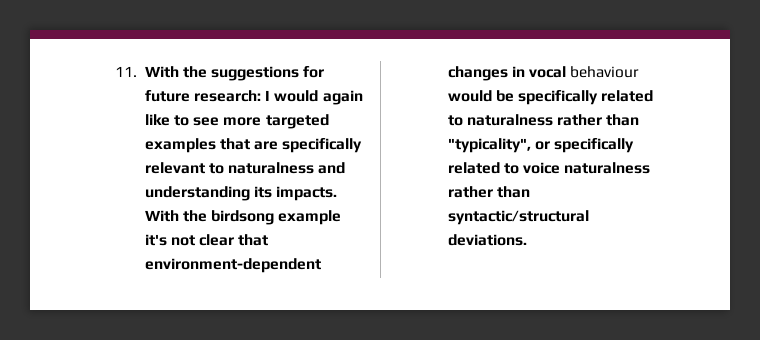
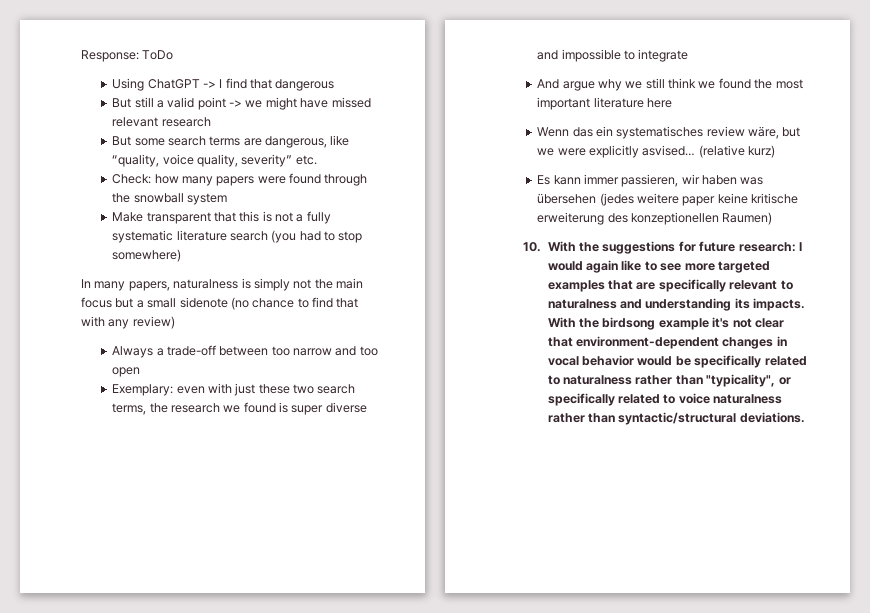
- 11. With the suggestions for future research: I would again like to see more targeted examples that are specifically relevant to naturalness and understanding its impacts.
+ Response: ToDo
+ Using ChatGPT -> I find that dangerous
+ But still a valid point -> we might have missed relevant research
+ But some search terms are dangerous, like “quality, voice quality, severity” etc.
+ Check: how many papers were found through the snowball system
+ Make transparent that this is not a fully systematic literature search (you had to stop somewhere)
+ In many papers, naturalness is simply not the main focus but a small sidenote (no chance to find that with any review)
+ Always a trade-off between too narrow and too open
+ Exemplary: even with just these two search terms, the research we found is super diverse and impossible to integrate
+ And argue why we still think we found the most important literature here
+ Wenn das ein systematisches review wäre, but we were explicitly asvised… (relative kurz)
+ Es kann immer passieren, wir haben was übersehen (jedes weitere paper keine kritische erweiterung des konzeptionellen Raumen)
+ 10. With the suggestions for future research: I would again like to see more targeted examples that are specifically relevant to naturalness and understanding its impacts.
- With the birdsong example it's not clear that environment-dependent changes in vocal behaviour would be specifically related to naturalness rather than "typicality", or specifically related to voice naturalness rather than syntactic/structural deviations.
+ With the birdsong example it's not clear that environment-dependent changes in vocal behavior would be specifically related to naturalness rather than "typicality", or specifically related to voice naturalness rather than syntactic/structural deviations.

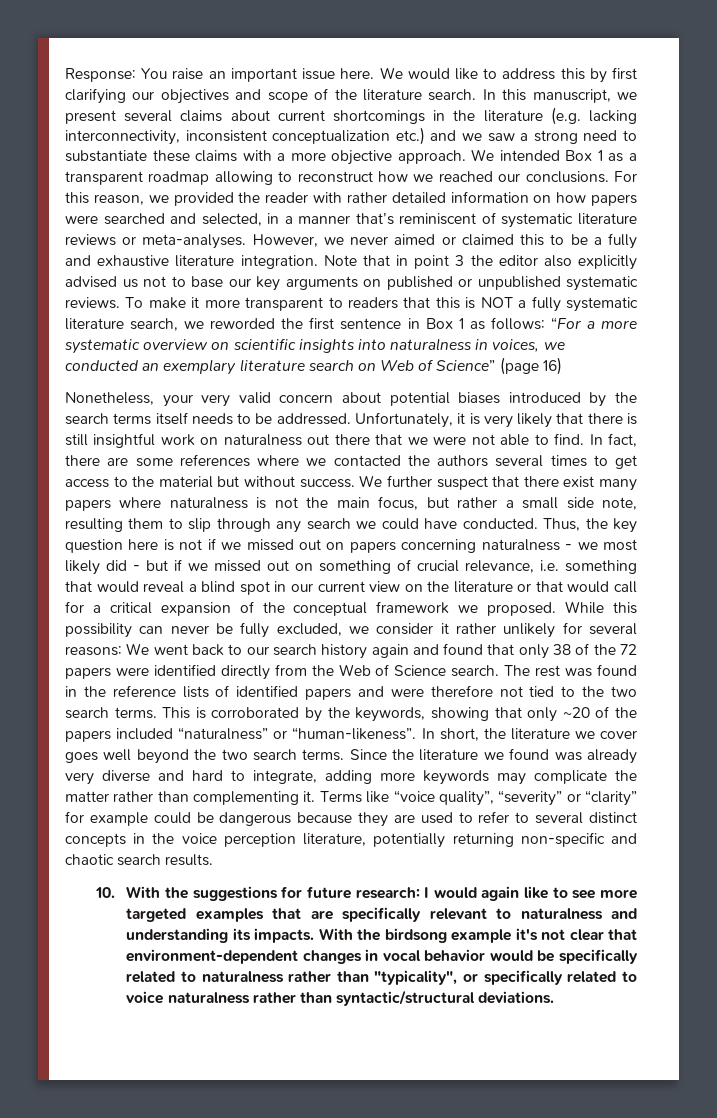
- Response: ToDo
- Using ChatGPT -> I find that dangerous
- But still a valid point -> we might have missed relevant research
- But some search terms are dangerous, like “quality, voice quality, severity” etc.
- Check: how many papers were found through the snowball system
- Make transparent that this is not a fully systematic literature search (you had to stop somewhere)
- In many papers, naturalness is simply not the main focus but a small sidenote (no chance to find that with any review)
- Always a trade-off between too narrow and too open
- Exemplary: even with just these two search terms, the research we found is super diverse and impossible to integrate
- And argue why we still think we found the most important literature here
- Wenn das ein systematisches review wäre, but we were explicitly asvised… (relative kurz)
- Es kann immer passieren, wir haben was übersehen (jedes weitere paper keine kritische erweiterung des konzeptionellen Raumen)
+ Response: You raise an important issue here. We would like to address this by first clarifying our objectives and scope of the literature search. In this manuscript, we present several claims about current shortcomings in the literature (e.g. lacking interconnectivity, inconsistent conceptualization etc.) and we saw a strong need to substantiate these claims with a more objective approach. We intended Box 1 as a transparent roadmap allowing to reconstruct how we reached our conclusions. For this reason, we provided the reader with rather detailed information on how papers were searched and selected, in a manner that’s reminiscent of systematic literature reviews or meta-analyses. However, we never aimed or claimed this to be a fully and exhaustive literature integration. Note that in point 3 the editor also explicitly advised us not to base our key arguments on published or unpublished systematic reviews. To make it more transparent to readers that this is NOT a fully systematic literature search, we reworded the first sentence in Box 1 as follows: “For a more systematic overview on scientific insights into naturalness in voices, we conducted an exemplary literature search on Web of Science” (page 16)
+ Nonetheless, your very valid concern about potential biases introduced by the search terms itself needs to be addressed. Unfortunately, it is very likely that there is still insightful work on naturalness out there that we were not able to find. In fact, there are some references where we contacted the authors several times to get access to the material but without success. We further suspect that there exist many papers where naturalness is not the main focus, but rather a small side note, resulting them to slip through any search we could have conducted. Thus, the key question here is not if we missed out on papers concerning naturalness - we most likely did - but if we missed out on something of crucial relevance, i.e. something that would reveal a blind spot in our current view on the literature or that would call for a critical expansion of the conceptual framework we proposed. While this possibility can never be fully excluded, we consider it rather unlikely for several reasons: We went back to our search history again and found that only 38 of the 72 papers were identified directly from the Web of Science search. The rest was found in the reference lists of identified papers and were therefore not tied to the two search terms. This is corroborated by the keywords, showing that only ~20 of the papers included “naturalness” or “human-likeness”. In short, the literature we cover goes well beyond the two search terms. Since the literature we found was already very diverse and hard to integrate, adding more keywords may complicate the matter rather than complementing it. Terms like “voice quality”, “severity” or “clarity” for example could be dangerous because they are used to refer to several distinct concepts in the voice perception literature, potentially returning non-specific and chaotic search results.

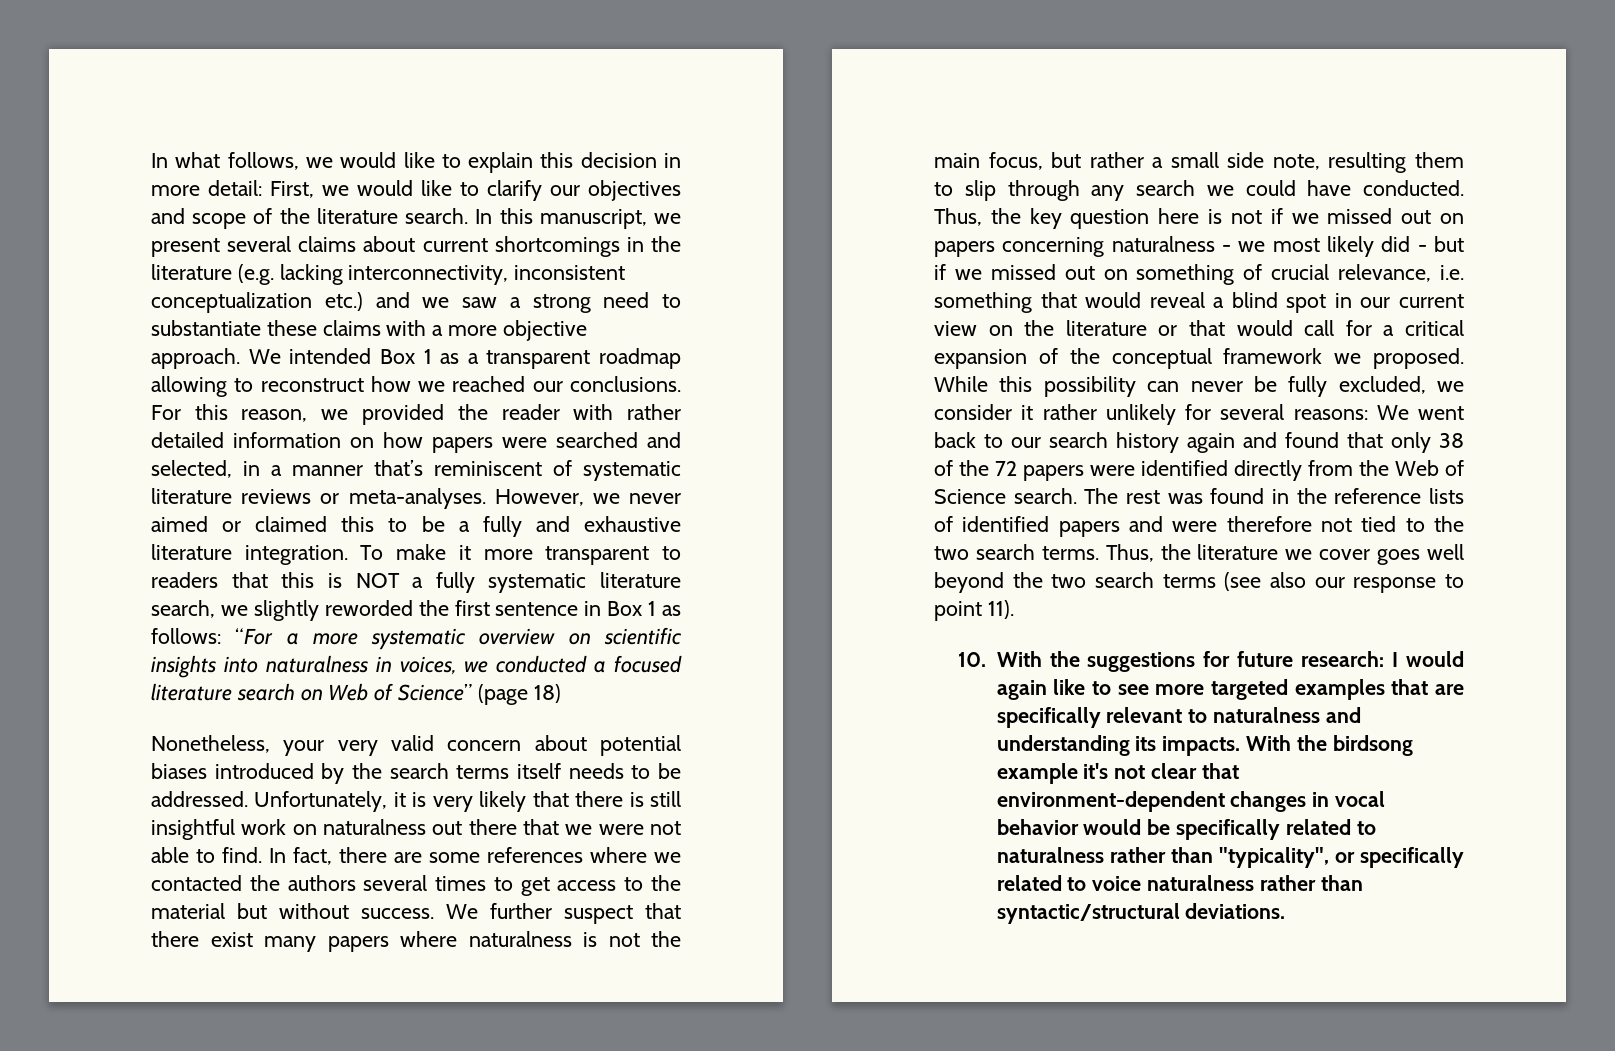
- Response: You raise an important issue here. We would like to address this by first clarifying our objectives and scope of the literature search.
+ In what follows, we would like to explain this decision in more detail: First, we would like to clarify our objectives and scope of the literature search.
- Note that in point 3 the editor also explicitly advised us not to base our key arguments on published or unpublished systematic reviews.
- To make it more transparent to readers that this is NOT a fully systematic literature search, we reworded the first sentence in Box 1 as follows: “For a more systematic overview on scientific insights into naturalness in voices, we conducted an exemplary literature search on Web of Science” (page 16)
+ To make it more transparent to readers that this is NOT a fully systematic literature search, we slightly reworded the first sentence in Box 1 as follows: “For a more systematic overview on scientific insights into naturalness in voices, we conducted a focused literature search on Web of Science” (page 18)
- This is corroborated by the keywords, showing that only ~20 of the papers included “naturalness” or “human-likeness”. In short, the literature we cover goes well beyond the two search terms. Since the literature we found was already very diverse and hard to integrate, adding more keywords may complicate the matter rather than complementing it. Terms like “voice quality”, “severity” or “clarity” for example could be dangerous because they are used to refer to several distinct concepts in the voice perception literature, potentially returning non-specific and chaotic search results.
+ Thus, the literature we cover goes well beyond the two search terms (see also our response to point 11).

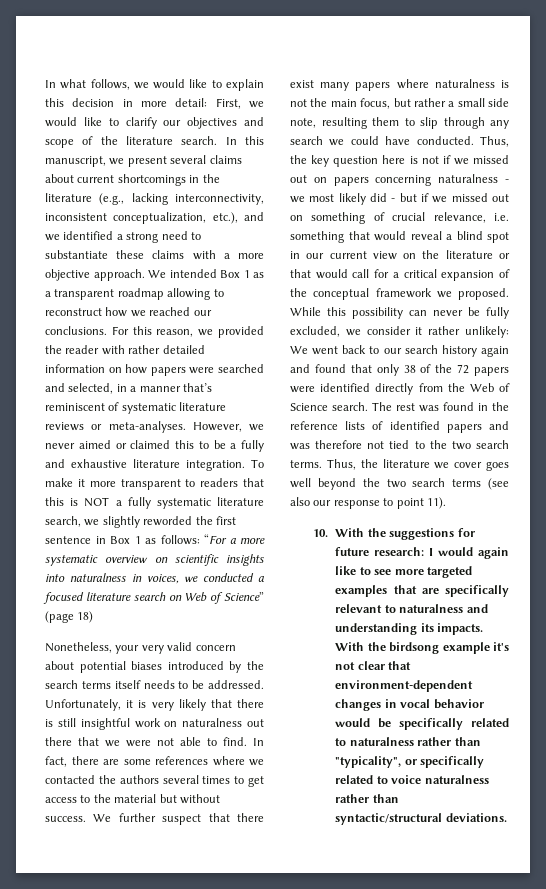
- In this manuscript, we present several claims about current shortcomings in the literature (e.g. lacking interconnectivity, inconsistent conceptualization etc.) and we saw a strong need to substantiate these claims with a more objective approach.
+ In this manuscript, we present several claims about current shortcomings in the literature (e.g., lacking interconnectivity, inconsistent conceptualization, etc.), and we identified a strong need to substantiate these claims with a more objective approach.
- While this possibility can never be fully excluded, we consider it rather unlikely for several reasons: We went back to our search history again and found that only 38 of the 72 papers were identified directly from the Web of Science search.
+ While this possibility can never be fully excluded, we consider it rather unlikely: We went back to our search history again and found that only 38 of the 72 papers were identified directly from the Web of Science search.
- The rest was found in the reference lists of identified papers and were therefore not tied to the two search terms.
+ The rest was found in the reference lists of identified papers and was therefore not tied to the two search terms.

